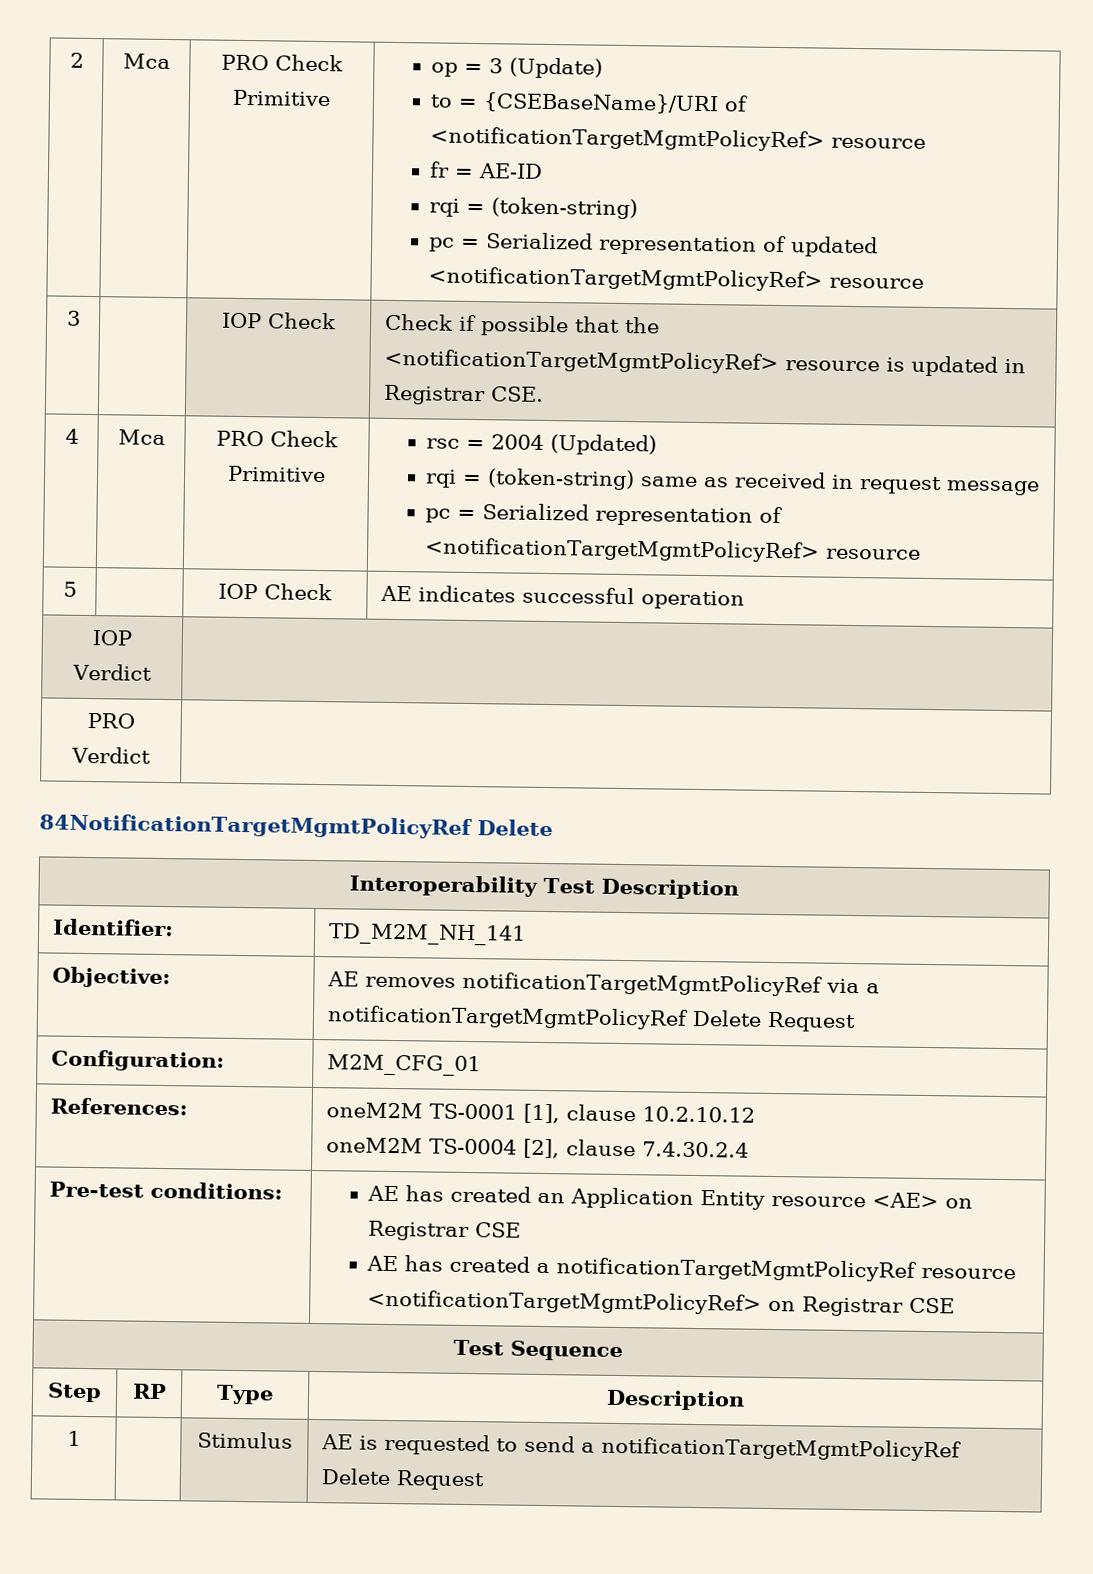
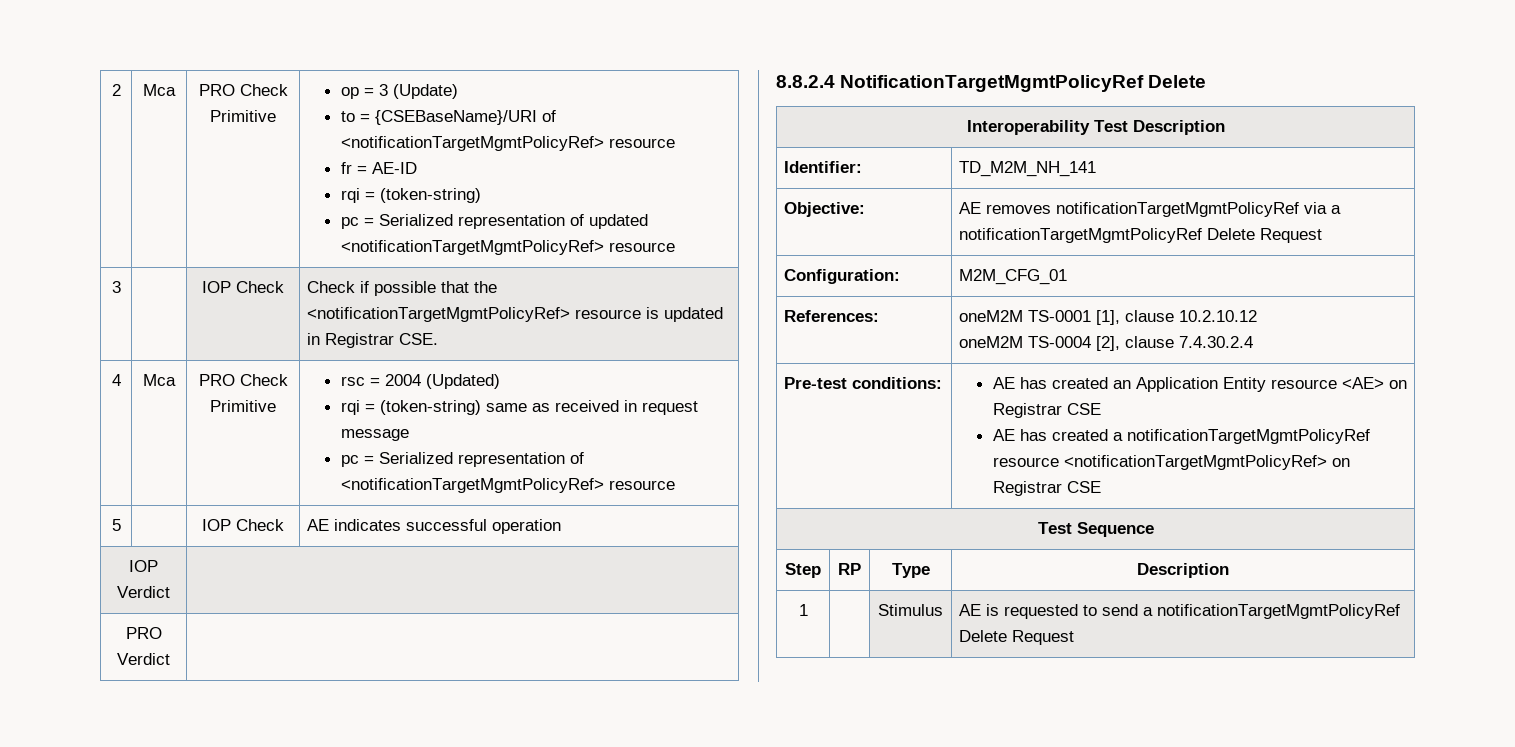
- 84NotificationTargetMgmtPolicyRef Delete
+ 8.8.2.4 NotificationTargetMgmtPolicyRef Delete

